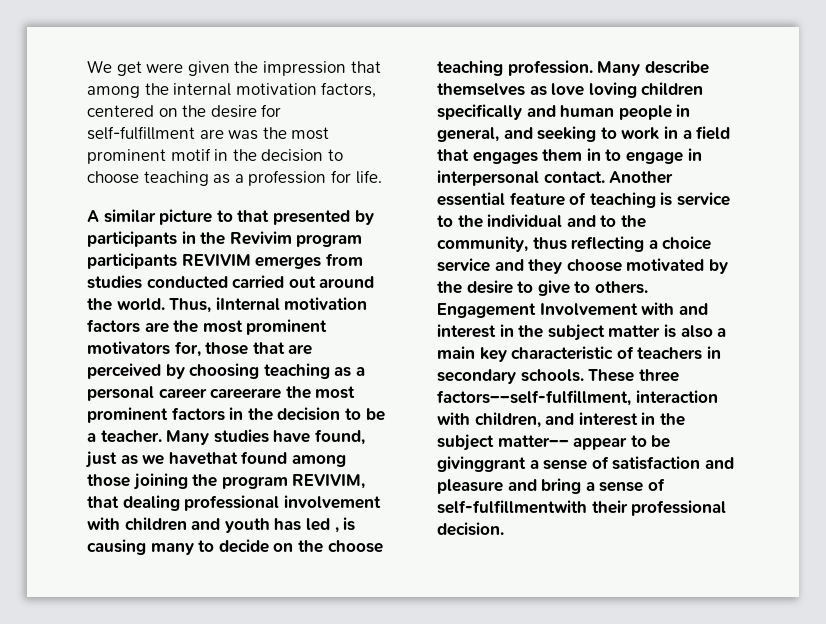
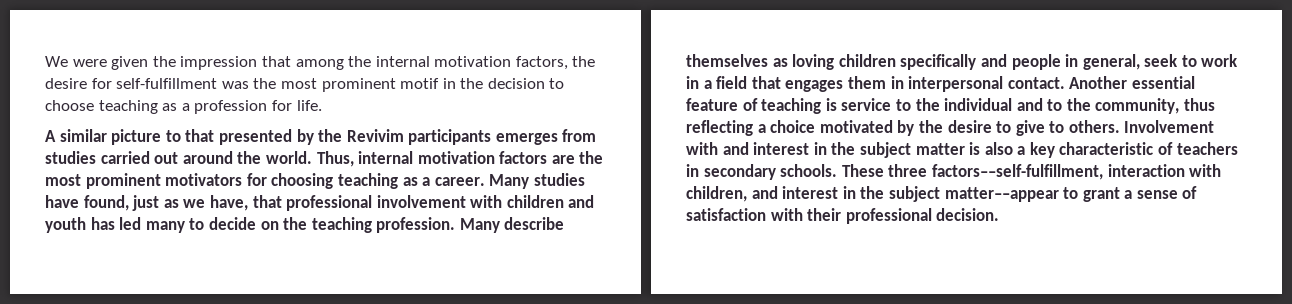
- We get were given the impression that among the internal motivation factors, centered on the desire for self-fulfillment are was the most prominent motif in the decision to choose teaching as a profession for life.
+ We were given the impression that among the internal motivation factors, the desire for self-fulfillment was the most prominent motif in the decision to choose teaching as a profession for life.
- A similar picture to that presented by participants in the Revivim program participants REVIVIM emerges from studies conducted carried out around the world.
+ A similar picture to that presented by the Revivim participants emerges from studies carried out around the world.
- Thus, iInternal motivation factors are the most prominent motivators for, those that are perceived by choosing teaching as a personal career careerare the most prominent factors in the decision to be a teacher.
+ Thus, internal motivation factors are the most prominent motivators for choosing teaching as a career.
- Many studies have found, just as we havethat found among those joining the program REVIVIM, that dealing professional involvement with children and youth has led , is causing many to decide on the choose teaching profession.
+ Many studies have found, just as we have, that professional involvement with children and youth has led many to decide on the teaching profession.
- Many describe themselves as love loving children specifically and human people in general, and seeking to work in a field that engages them in to engage in interpersonal contact.
+ Many describe themselves as loving children specifically and people in general, seek to work in a field that engages them in interpersonal contact.
- Another essential feature of teaching is service to the individual and to the community, thus reflecting a choice service and they choose motivated by the desire to give to others.
+ Another essential feature of teaching is service to the individual and to the community, thus reflecting a choice motivated by the desire to give to others.
- Engagement Involvement with and interest in the subject matter is also a main key characteristic of teachers in secondary schools.
+ Involvement with and interest in the subject matter is also a key characteristic of teachers in secondary schools.
- These three factors––self-fulfillment, interaction with children, and interest in the subject matter–– appear to be givinggrant a sense of satisfaction and pleasure and bring a sense of self-fulfillmentwith their professional decision.
+ These three factors––self-fulfillment, interaction with children, and interest in the subject matter––appear to grant a sense of satisfaction with their professional decision.

